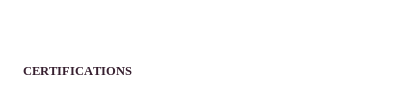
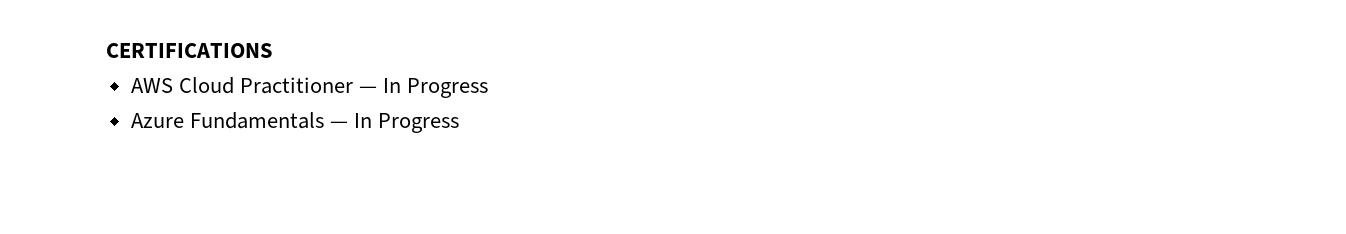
+ AWS Cloud Practitioner — In Progress
+ Azure Fundamentals — In Progress

